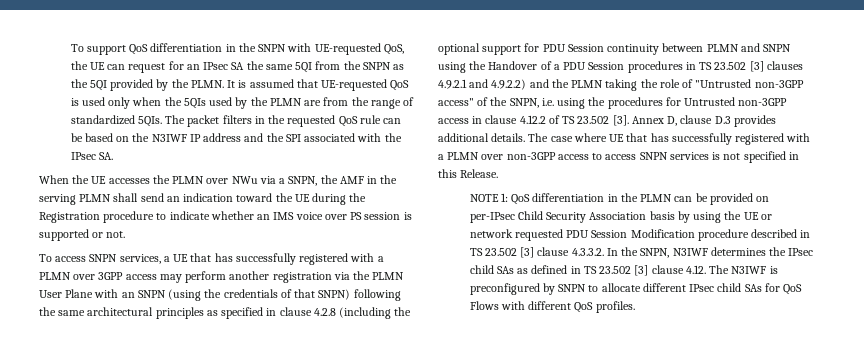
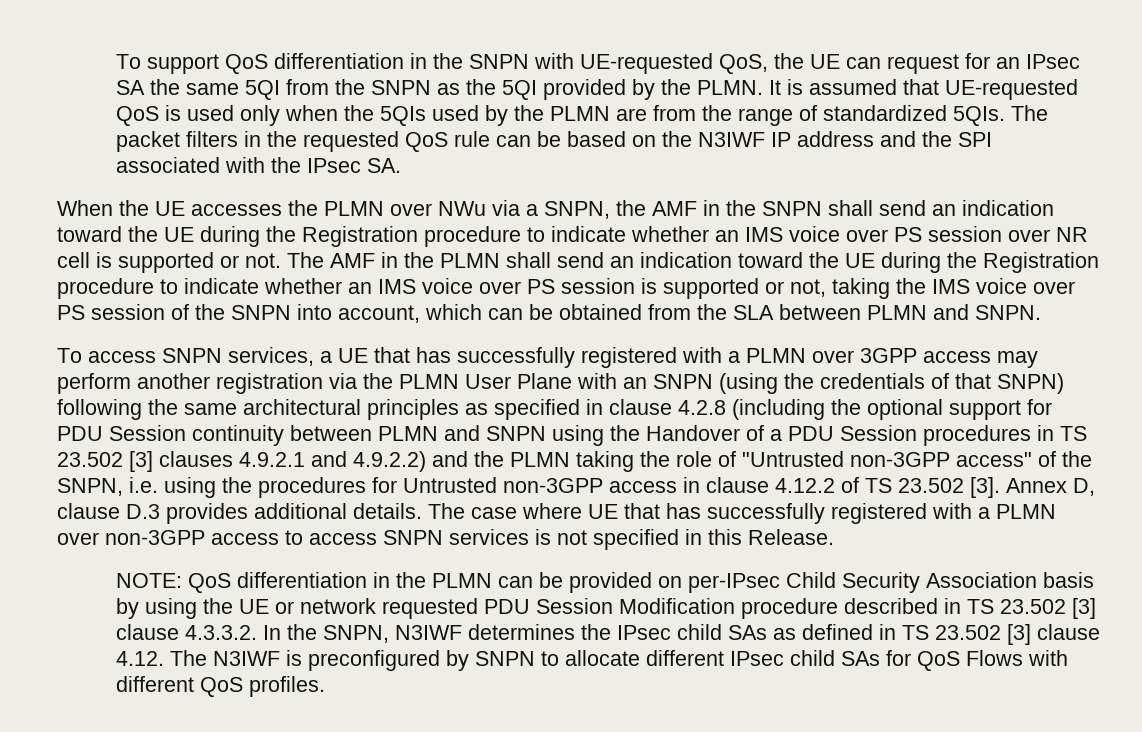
- When the UE accesses the PLMN over NWu via a SNPN, the AMF in the serving PLMN shall send an indication toward the UE during the Registration procedure to indicate whether an IMS voice over PS session is supported or not.
+ When the UE accesses the PLMN over NWu via a SNPN, the AMF in the SNPN shall send an indication toward the UE during the Registration procedure to indicate whether an IMS voice over PS session over NR cell is supported or not. The AMF in the PLMN shall send an indication toward the UE during the Registration procedure to indicate whether an IMS voice over PS session is supported or not, taking the IMS voice over PS session of the SNPN into account, which can be obtained from the SLA between PLMN and SNPN.
- NOTE 1:
+ NOTE:

